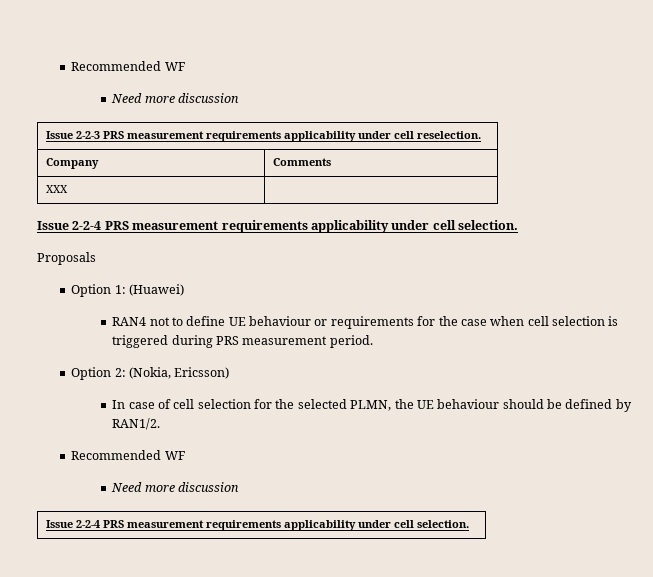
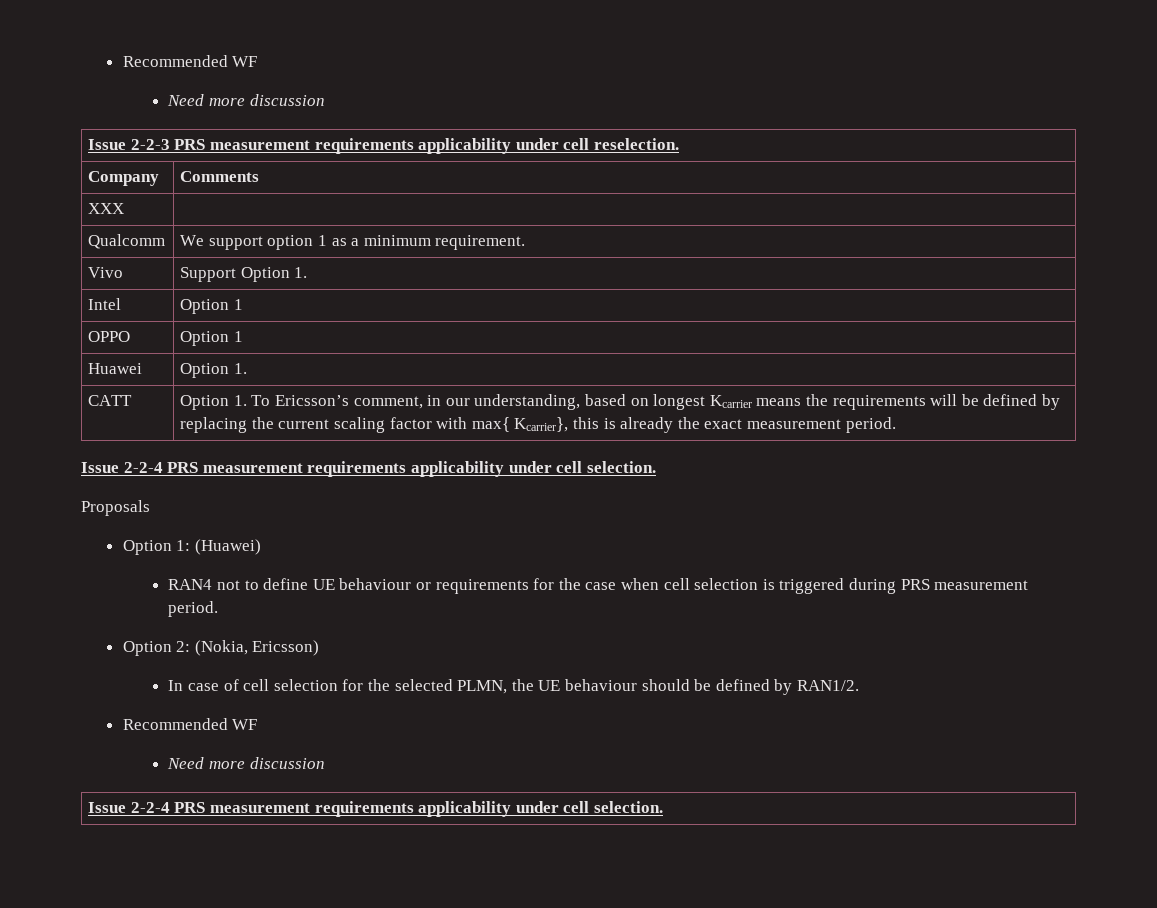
+ Qualcomm | We support option 1 as a minimum requirement.
+ Vivo | Support Option 1.
+ Intel | Option 1
+ OPPO | Option 1
+ Huawei | Option 1.
+ CATT | Option 1. To Ericsson’s comment, in our understanding, based on longest Kcarrier means the requirements will be defined by replacing the current scaling factor with max{ Kcarrier}, this is already the exact measurement period.

